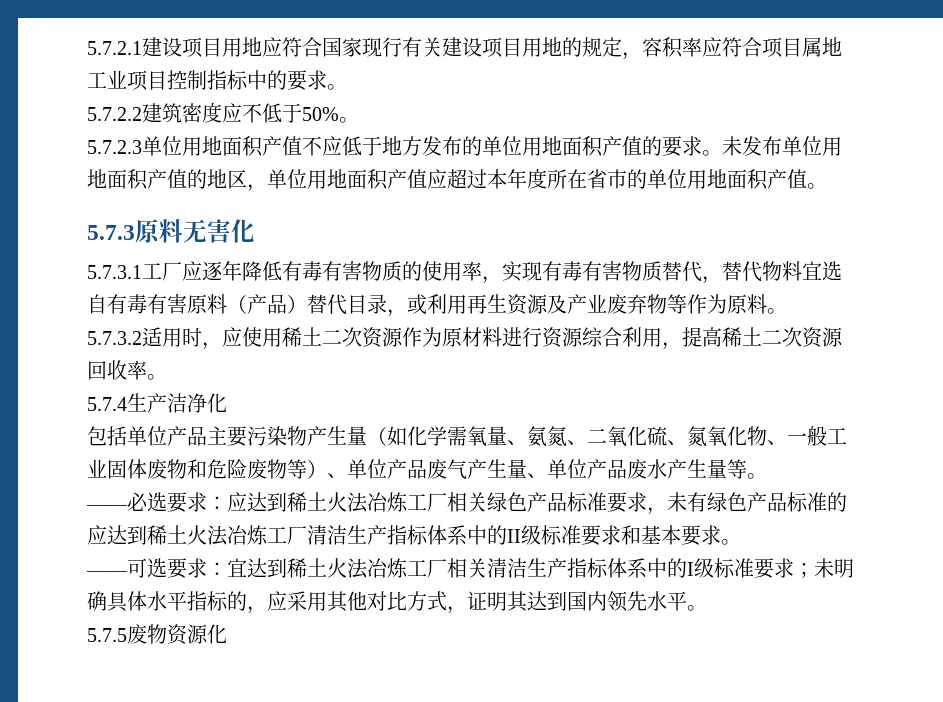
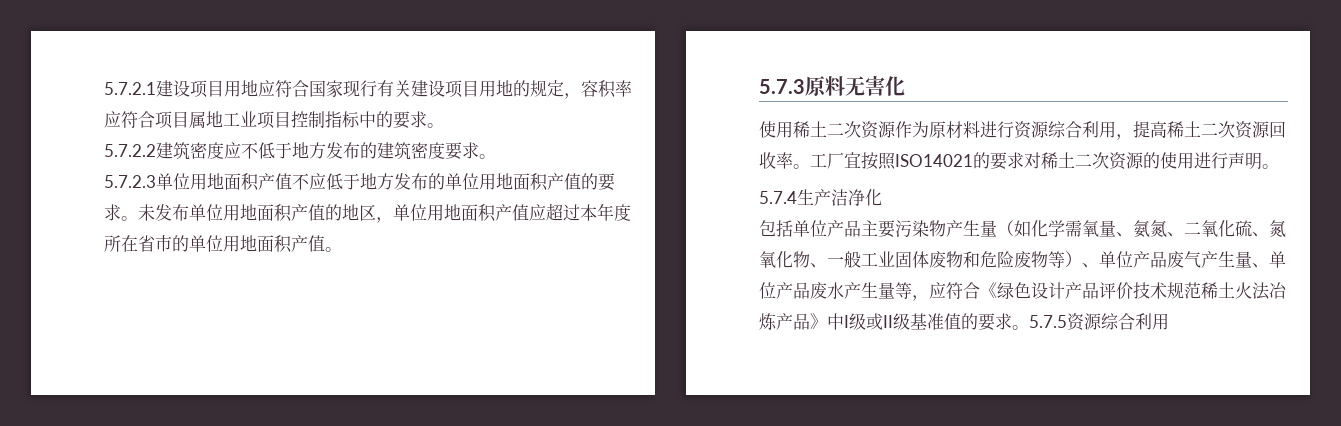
- 5.7.2.2建筑密度应不低于50%。
+ 5.7.2.2建筑密度应不低于地方发布的建筑密度要求。
- 5.7.3.1工厂应逐年降低有毒有害物质的使用率，实现有毒有害物质替代，替代物料宜选自有毒有害原料（产品）替代目录，或利用再生资源及产业废弃物等作为原料。
- 5.7.3.2适用时，应使用稀土二次资源作为原材料进行资源综合利用，提高稀土二次资源回收率。
+ 使用稀土二次资源作为原材料进行资源综合利用，提高稀土二次资源回收率。工厂宜按照ISO14021的要求对稀土二次资源的使用进行声明。
- 包括单位产品主要污染物产生量（如化学需氧量、氨氮、二氧化硫、氮氧化物、一般工业固体废物和危险废物等）、单位产品废气产生量、单位产品废水产生量等。
- ——必选要求：应达到稀土火法冶炼工厂相关绿色产品标准要求，未有绿色产品标准的应达到稀土火法冶炼工厂清洁生产指标体系中的II级标准要求和基本要求。
- ——可选要求：宜达到稀土火法冶炼工厂相关清洁生产指标体系中的I级标准要求；未明确具体水平指标的，应采用其他对比方式，证明其达到国内领先水平。
- 5.7.5废物资源化
+ 包括单位产品主要污染物产生量（如化学需氧量、氨氮、二氧化硫、氮氧化物、一般工业固体废物和危险废物等）、单位产品废气产生量、单位产品废水产生量等，应符合《绿色设计产品评价技术规范稀土火法冶炼产品》中I级或II级基准值的要求。5.7.5资源综合利用

